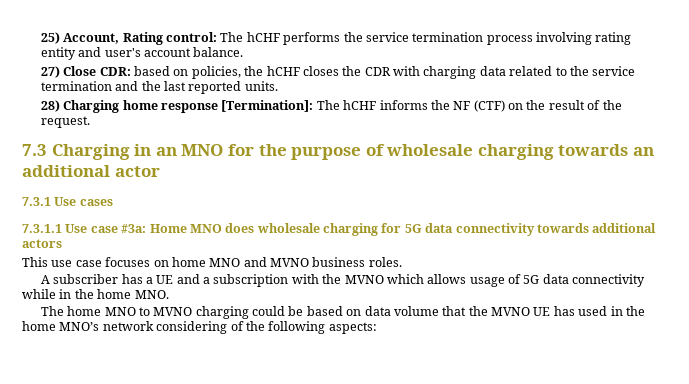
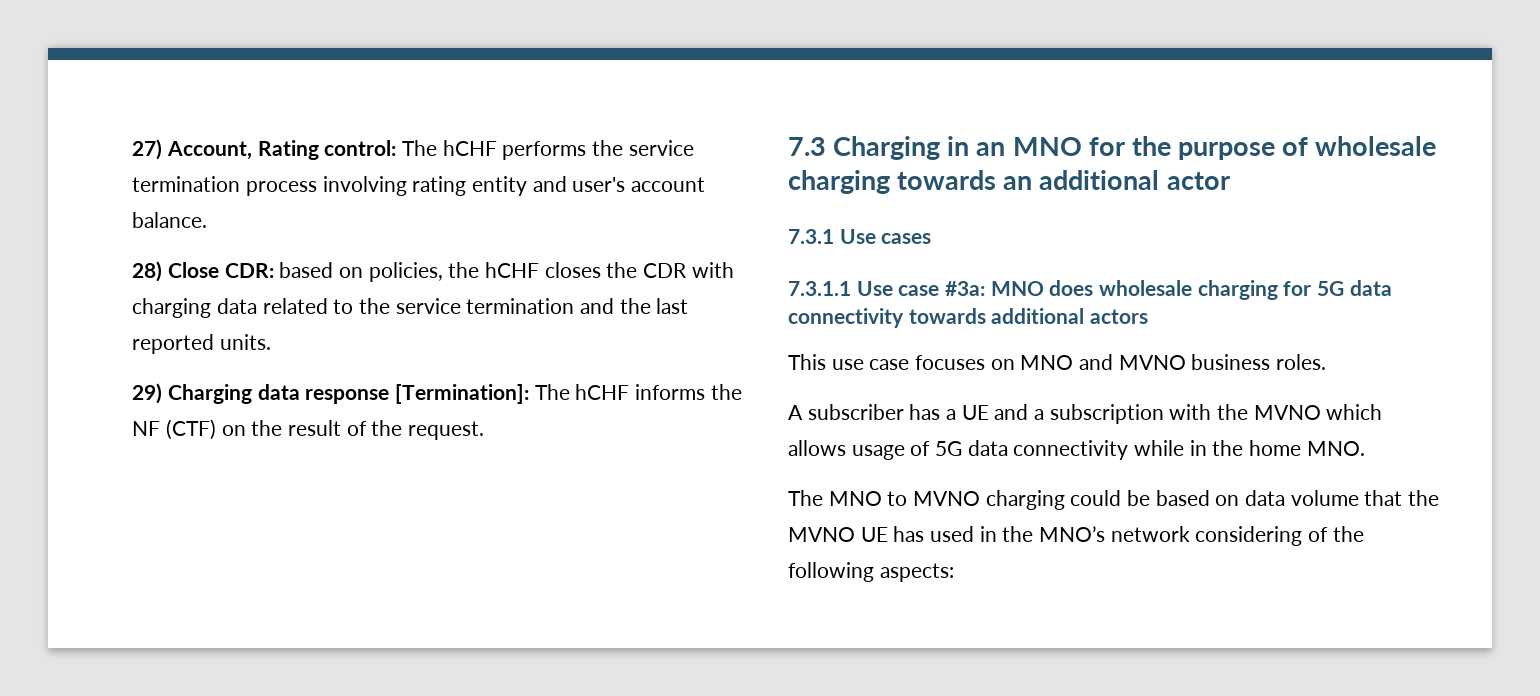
- 25) Account, Rating control: The hCHF performs the service termination process involving rating entity and user's account balance.
+ 27) Account, Rating control: The hCHF performs the service termination process involving rating entity and user's account balance.
- 27) Close CDR: based on policies, the hCHF closes the CDR with charging data related to the service termination and the last reported units.
+ 28) Close CDR: based on policies, the hCHF closes the CDR with charging data related to the service termination and the last reported units.
- 28) Charging home response [Termination]: The hCHF informs the NF (CTF) on the result of the request.
+ 29) Charging data response [Termination]: The hCHF informs the NF (CTF) on the result of the request.
- 7.3.1.1 Use case #3a: Home MNO does wholesale charging for 5G data connectivity towards additional actors
+ 7.3.1.1 Use case #3a: MNO does wholesale charging for 5G data connectivity towards additional actors
- This use case focuses on home MNO and MVNO business roles.
+ This use case focuses on MNO and MVNO business roles.
- The home MNO to MVNO charging could be based on data volume that the MVNO UE has used in the home MNO’s network considering of the following aspects:
+ The MNO to MVNO charging could be based on data volume that the MVNO UE has used in the MNO’s network considering of the following aspects:

